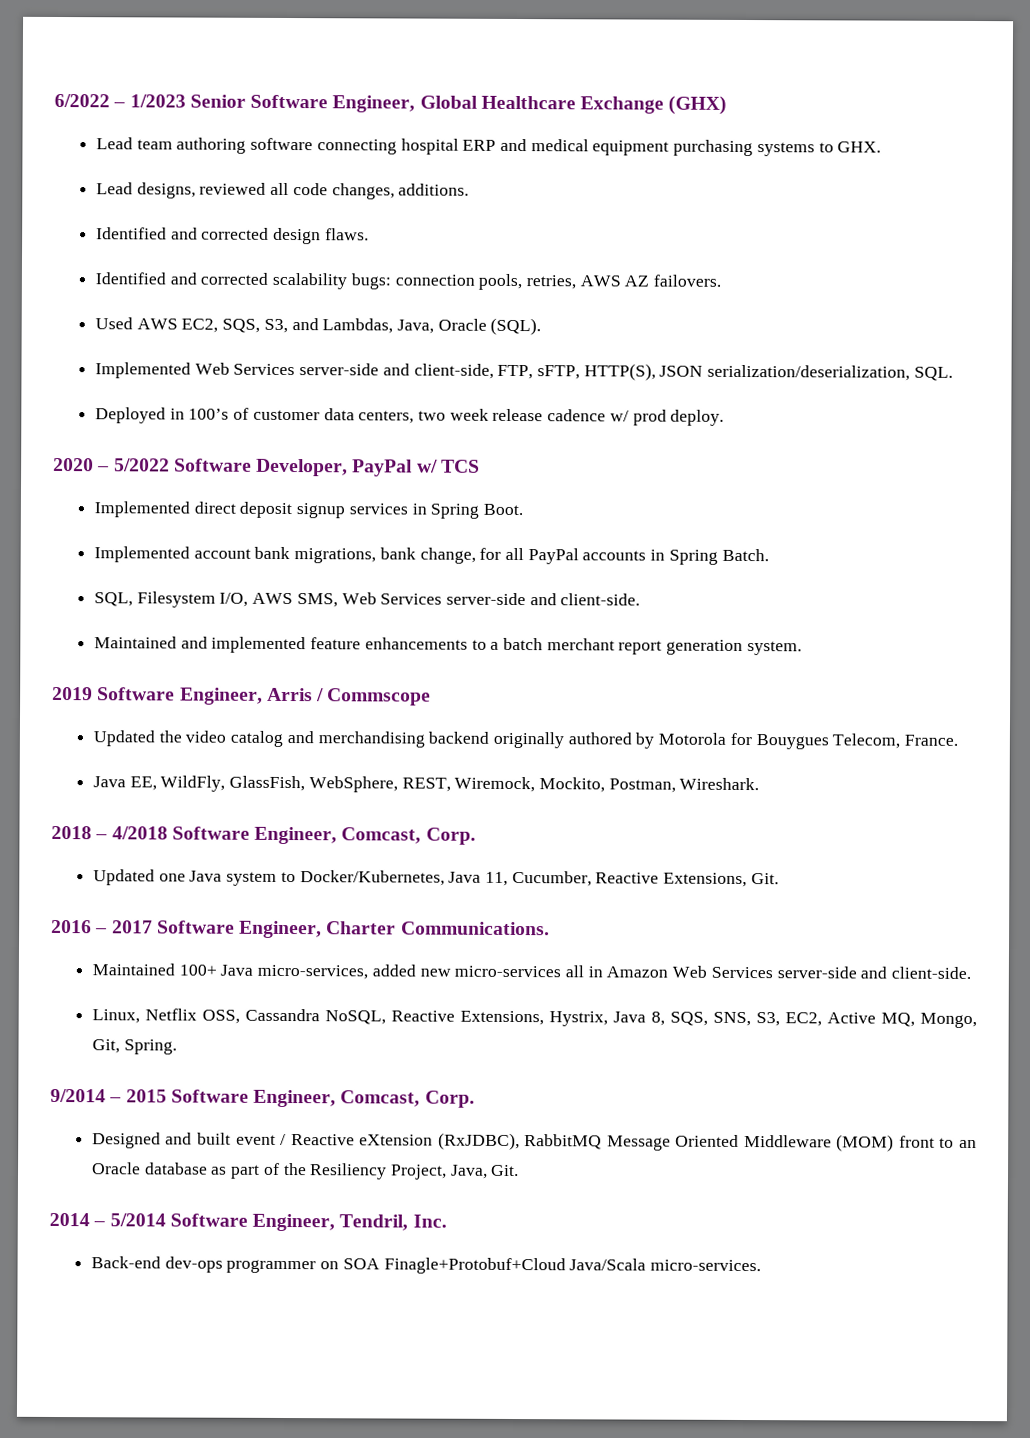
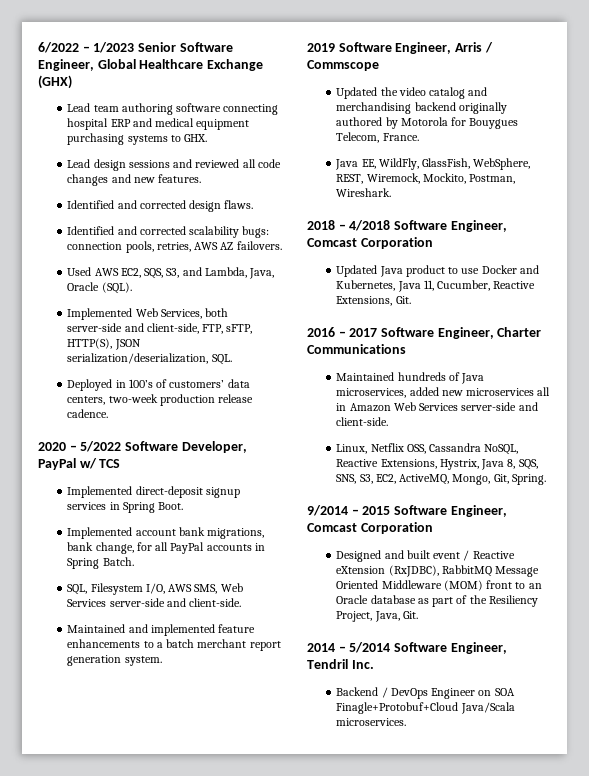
- Lead designs, reviewed all code changes, additions.
+ Lead design sessions and reviewed all code changes and new features.
- Used AWS EC2, SQS, S3, and Lambdas, Java, Oracle (SQL).
+ Used AWS EC2, SQS, S3, and Lambda, Java, Oracle (SQL).
- Implemented Web Services server-side and client-side, FTP, sFTP, HTTP(S), JSON serialization/deserialization, SQL.
+ Implemented Web Services, both server-side and client-side, FTP, sFTP, HTTP(S), JSON serialization/deserialization, SQL.
- Deployed in 100’s of customer data centers, two week release cadence w/ prod deploy.
+ Deployed in 100’s of customers’ data centers, two-week production release cadence.
- Implemented direct deposit signup services in Spring Boot.
+ Implemented direct-deposit signup services in Spring Boot.
- 2018 – 4/2018 Software Engineer, Comcast, Corp.
- Updated one Java system to Docker/Kubernetes, Java 11, Cucumber, Reactive Extensions, Git.
+ 2018 – 4/2018 Software Engineer, Comcast Corporation
+ Updated Java product to use Docker and Kubernetes, Java 11, Cucumber, Reactive Extensions, Git.
- 2016 – 2017 Software Engineer, Charter Communications.
- Maintained 100+ Java micro-services, added new micro-services all in Amazon Web Services server-side and client-side.
+ 2016 – 2017 Software Engineer, Charter Communications
+ Maintained hundreds of Java microservices, added new microservices all in Amazon Web Services server-side and client-side.
- Linux, Netflix OSS, Cassandra NoSQL, Reactive Extensions, Hystrix, Java 8, SQS, SNS, S3, EC2, Active MQ, Mongo, Git, Spring.
+ Linux, Netflix OSS, Cassandra NoSQL, Reactive Extensions, Hystrix, Java 8, SQS, SNS, S3, EC2, ActiveMQ, Mongo, Git, Spring.
- 9/2014 – 2015 Software Engineer, Comcast, Corp.
+ 9/2014 – 2015 Software Engineer, Comcast Corporation
- 2014 – 5/2014 Software Engineer, Tendril, Inc.
+ 2014 – 5/2014 Software Engineer, Tendril Inc.
- Back-end dev-ops programmer on SOA Finagle+Protobuf+Cloud Java/Scala micro-services.
+ Backend / DevOps Engineer on SOA Finagle+Protobuf+Cloud Java/Scala microservices.

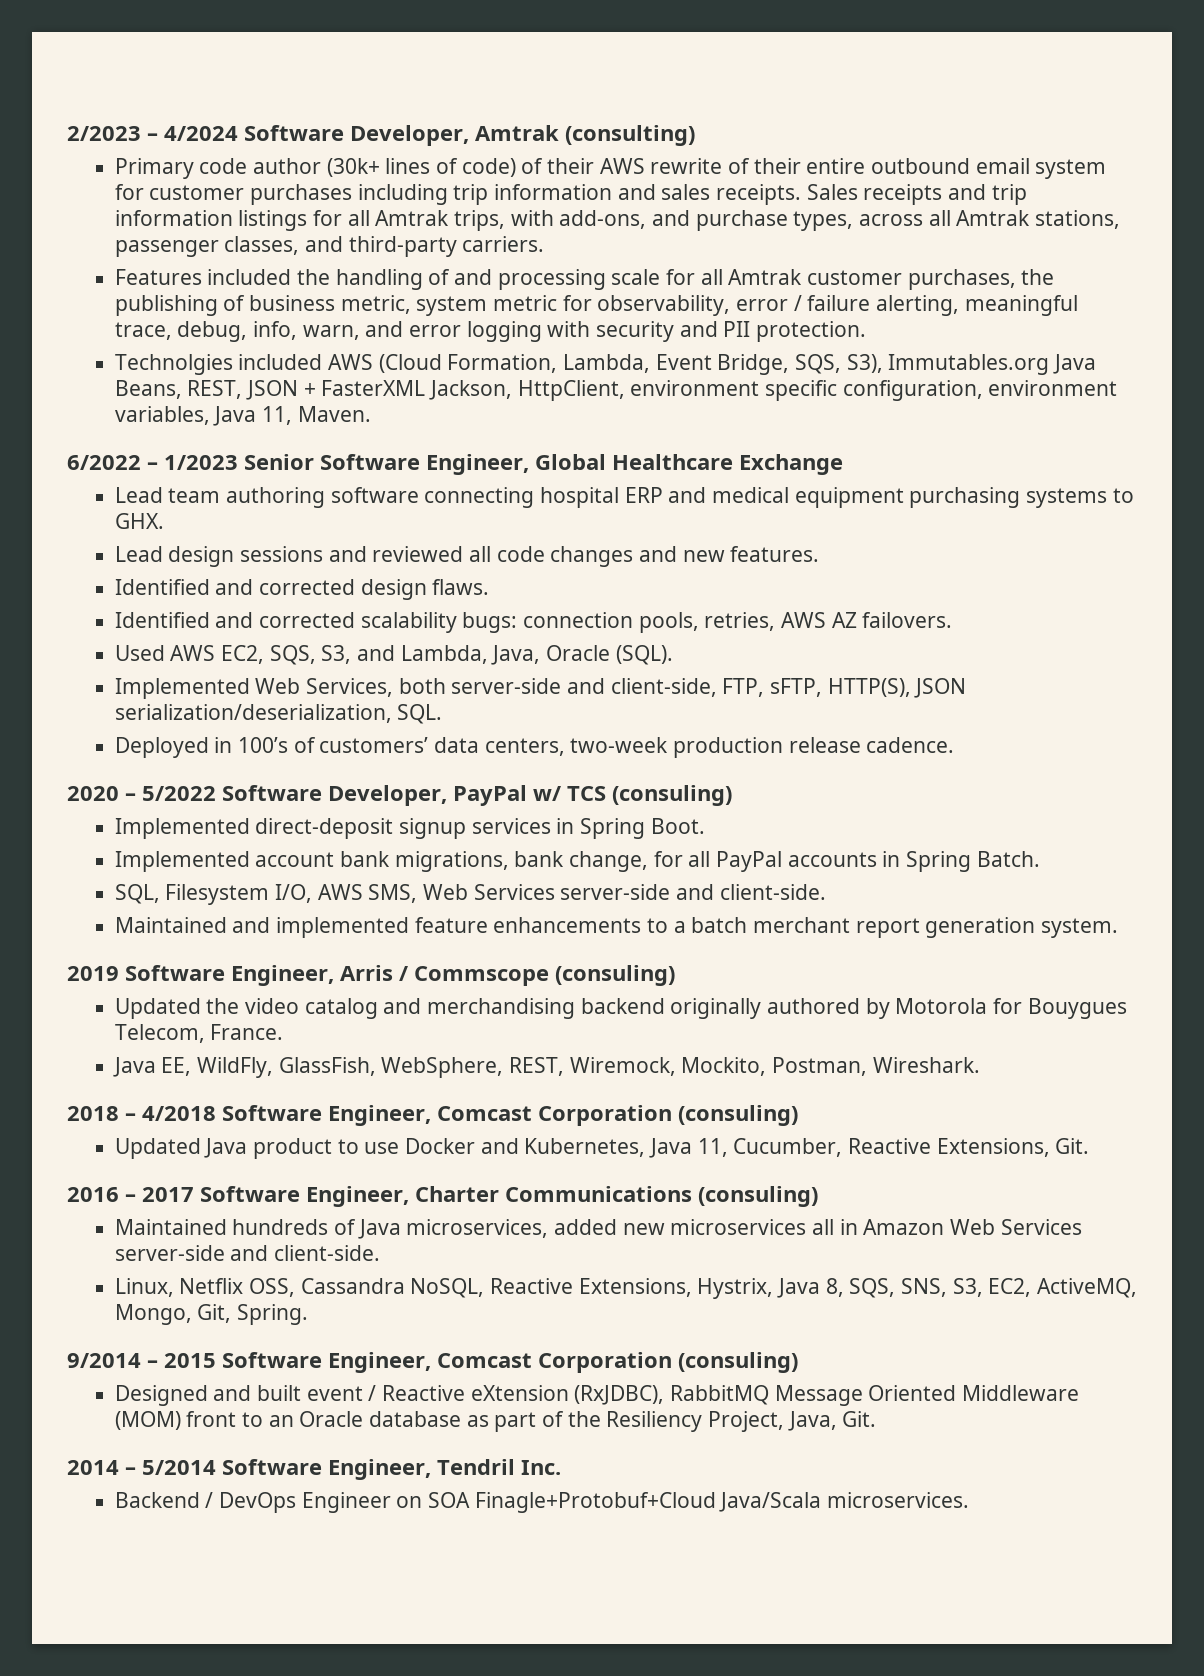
+ 2/2023 – 4/2024 Software Developer, Amtrak (consulting)
+ Primary code author (30k+ lines of code) of their AWS rewrite of their entire outbound email system for customer purchases including trip information and sales receipts. Sales receipts and trip information listings for all Amtrak trips, with add-ons, and purchase types, across all Amtrak stations, passenger classes, and third-party carriers.
+ Features included the handling of and processing scale for all Amtrak customer purchases, the publishing of business metric, system metric for observability, error / failure alerting, meaningful trace, debug, info, warn, and error logging with security and PII protection.
+ Technolgies included AWS (Cloud Formation, Lambda, Event Bridge, SQS, S3), Immutables.org Java Beans, REST, JSON + FasterXML Jackson, HttpClient, environment specific configuration, environment variables, Java 11, Maven.
- 6/2022 – 1/2023 Senior Software Engineer, Global Healthcare Exchange (GHX)
+ 6/2022 – 1/2023 Senior Software Engineer, Global Healthcare Exchange
- 2020 – 5/2022 Software Developer, PayPal w/ TCS
+ 2020 – 5/2022 Software Developer, PayPal w/ TCS (consuling)
- 2019 Software Engineer, Arris / Commscope
+ 2019 Software Engineer, Arris / Commscope (consuling)
- 2018 – 4/2018 Software Engineer, Comcast Corporation
+ 2018 – 4/2018 Software Engineer, Comcast Corporation (consuling)
- 2016 – 2017 Software Engineer, Charter Communications
+ 2016 – 2017 Software Engineer, Charter Communications (consuling)
- 9/2014 – 2015 Software Engineer, Comcast Corporation
+ 9/2014 – 2015 Software Engineer, Comcast Corporation (consuling)

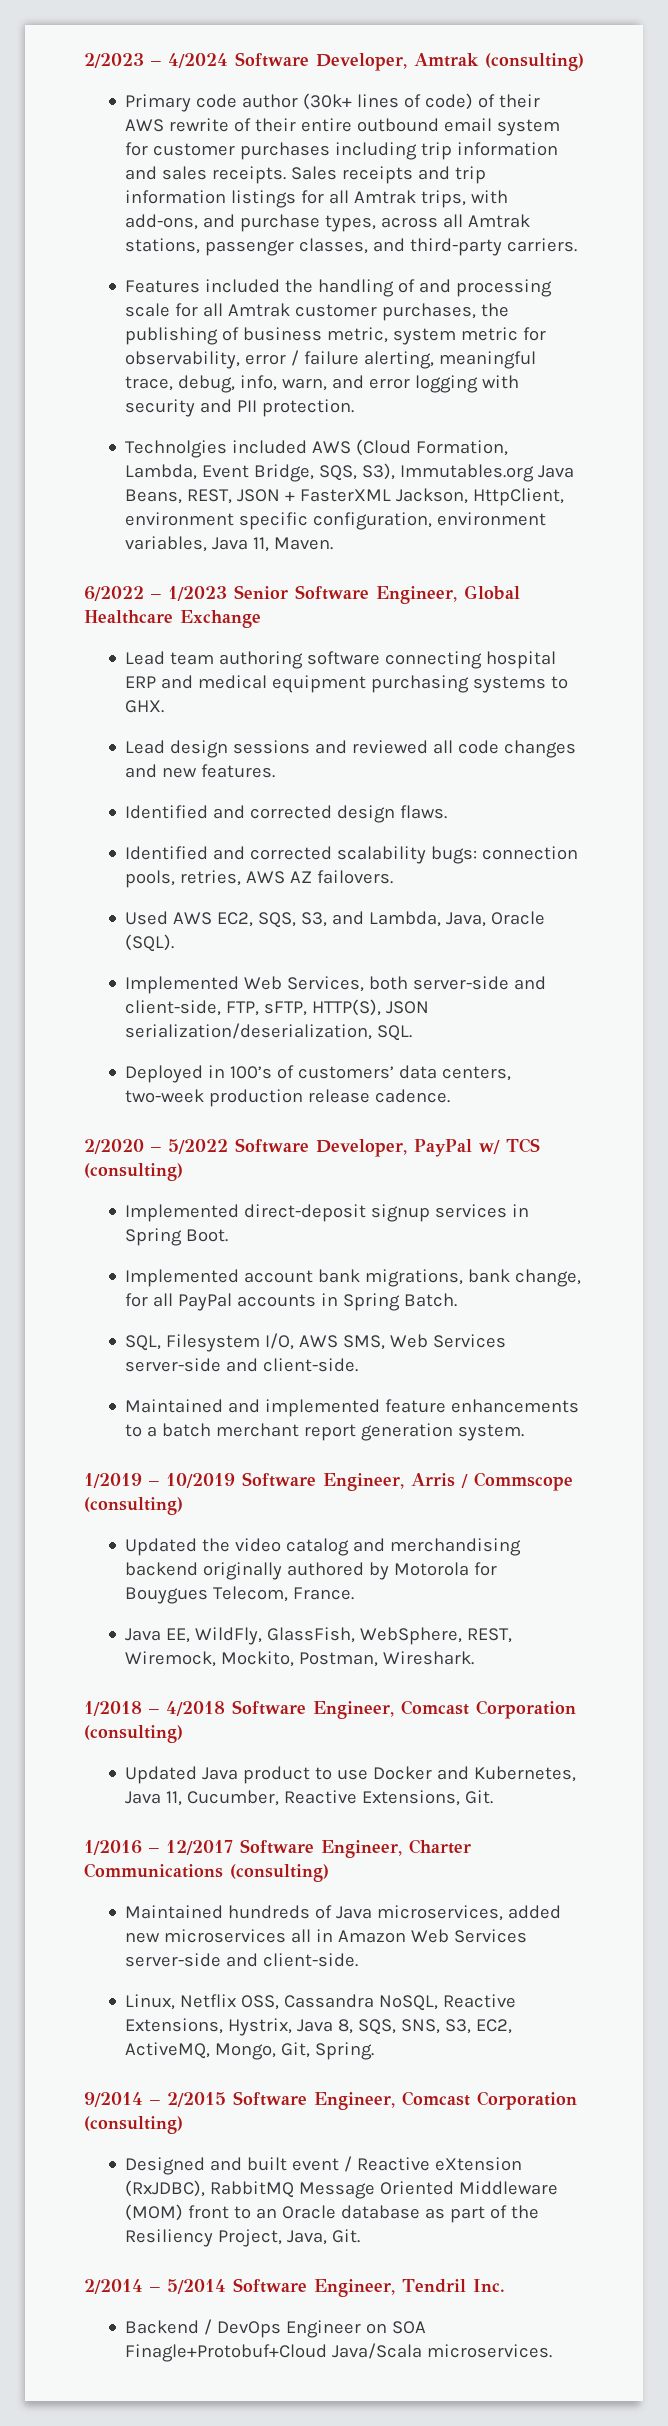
- 2020 – 5/2022 Software Developer, PayPal w/ TCS (consuling)
+ 2/2020 – 5/2022 Software Developer, PayPal w/ TCS (consulting)
- 2019 Software Engineer, Arris / Commscope (consuling)
+ 1/2019 – 10/2019 Software Engineer, Arris / Commscope (consulting)
- 2018 – 4/2018 Software Engineer, Comcast Corporation (consuling)
+ 1/2018 – 4/2018 Software Engineer, Comcast Corporation (consulting)
- 2016 – 2017 Software Engineer, Charter Communications (consuling)
+ 1/2016 – 12/2017 Software Engineer, Charter Communications (consulting)
- 9/2014 – 2015 Software Engineer, Comcast Corporation (consuling)
+ 9/2014 – 2/2015 Software Engineer, Comcast Corporation (consulting)
- 2014 – 5/2014 Software Engineer, Tendril Inc.
+ 2/2014 – 5/2014 Software Engineer, Tendril Inc.

